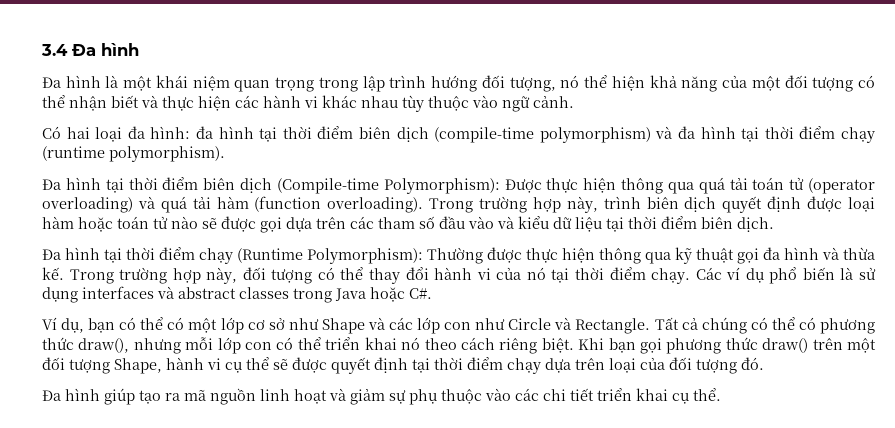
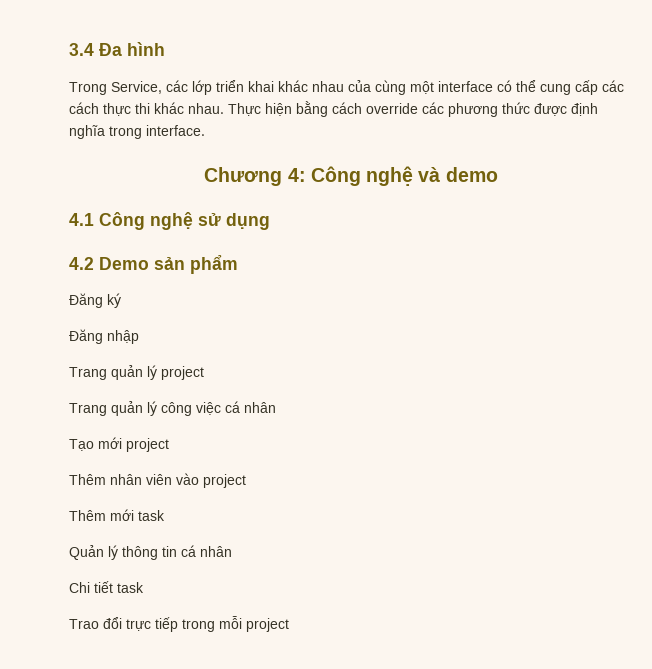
- Đa hình là một khái niệm quan trọng trong lập trình hướng đối tượng, nó thể hiện khả năng của một đối tượng có thể nhận biết và thực hiện các hành vi khác nhau tùy thuộc vào ngữ cảnh.
- Có hai loại đa hình: đa hình tại thời điểm biên dịch (compile-time polymorphism) và đa hình tại thời điểm chạy (runtime polymorphism).
- Đa hình tại thời điểm biên dịch (Compile-time Polymorphism): Được thực hiện thông qua quá tải toán tử (operator overloading) và quá tải hàm (function overloading). Trong trường hợp này, trình biên dịch quyết định được loại hàm hoặc toán tử nào sẽ được gọi dựa trên các tham số đầu vào và kiểu dữ liệu tại thời điểm biên dịch.
- Đa hình tại thời điểm chạy (Runtime Polymorphism): Thường được thực hiện thông qua kỹ thuật gọi đa hình và thừa kế. Trong trường hợp này, đối tượng có thể thay đổi hành vi của nó tại thời điểm chạy. Các ví dụ phổ biến là sử dụng interfaces và abstract classes trong Java hoặc C#.
- Ví dụ, bạn có thể có một lớp cơ sở như Shape và các lớp con như Circle và Rectangle. Tất cả chúng có thể có phương thức draw(), nhưng mỗi lớp con có thể triển khai nó theo cách riêng biệt. Khi bạn gọi phương thức draw() trên một đối tượng Shape, hành vi cụ thể sẽ được quyết định tại thời điểm chạy dựa trên loại của đối tượng đó.
- Đa hình giúp tạo ra mã nguồn linh hoạt và giảm sự phụ thuộc vào các chi tiết triển khai cụ thể.
+ Trong Service, các lớp triển khai khác nhau của cùng một interface có thể cung cấp các cách thực thi khác nhau. Thực hiện bằng cách override các phương thức được định nghĩa trong interface.
+ Chương 4: Công nghệ và demo
+ 4.1 Công nghệ sử dụng
+ 4.2 Demo sản phẩm
+ Đăng ký
+ Đăng nhập
+ Trang quản lý project
+ Trang quản lý công việc cá nhân
+ Tạo mới project
+ Thêm nhân viên vào project
+ Thêm mới task
+ Quản lý thông tin cá nhân
+ Chi tiết task
+ Trao đổi trực tiếp trong mỗi project

